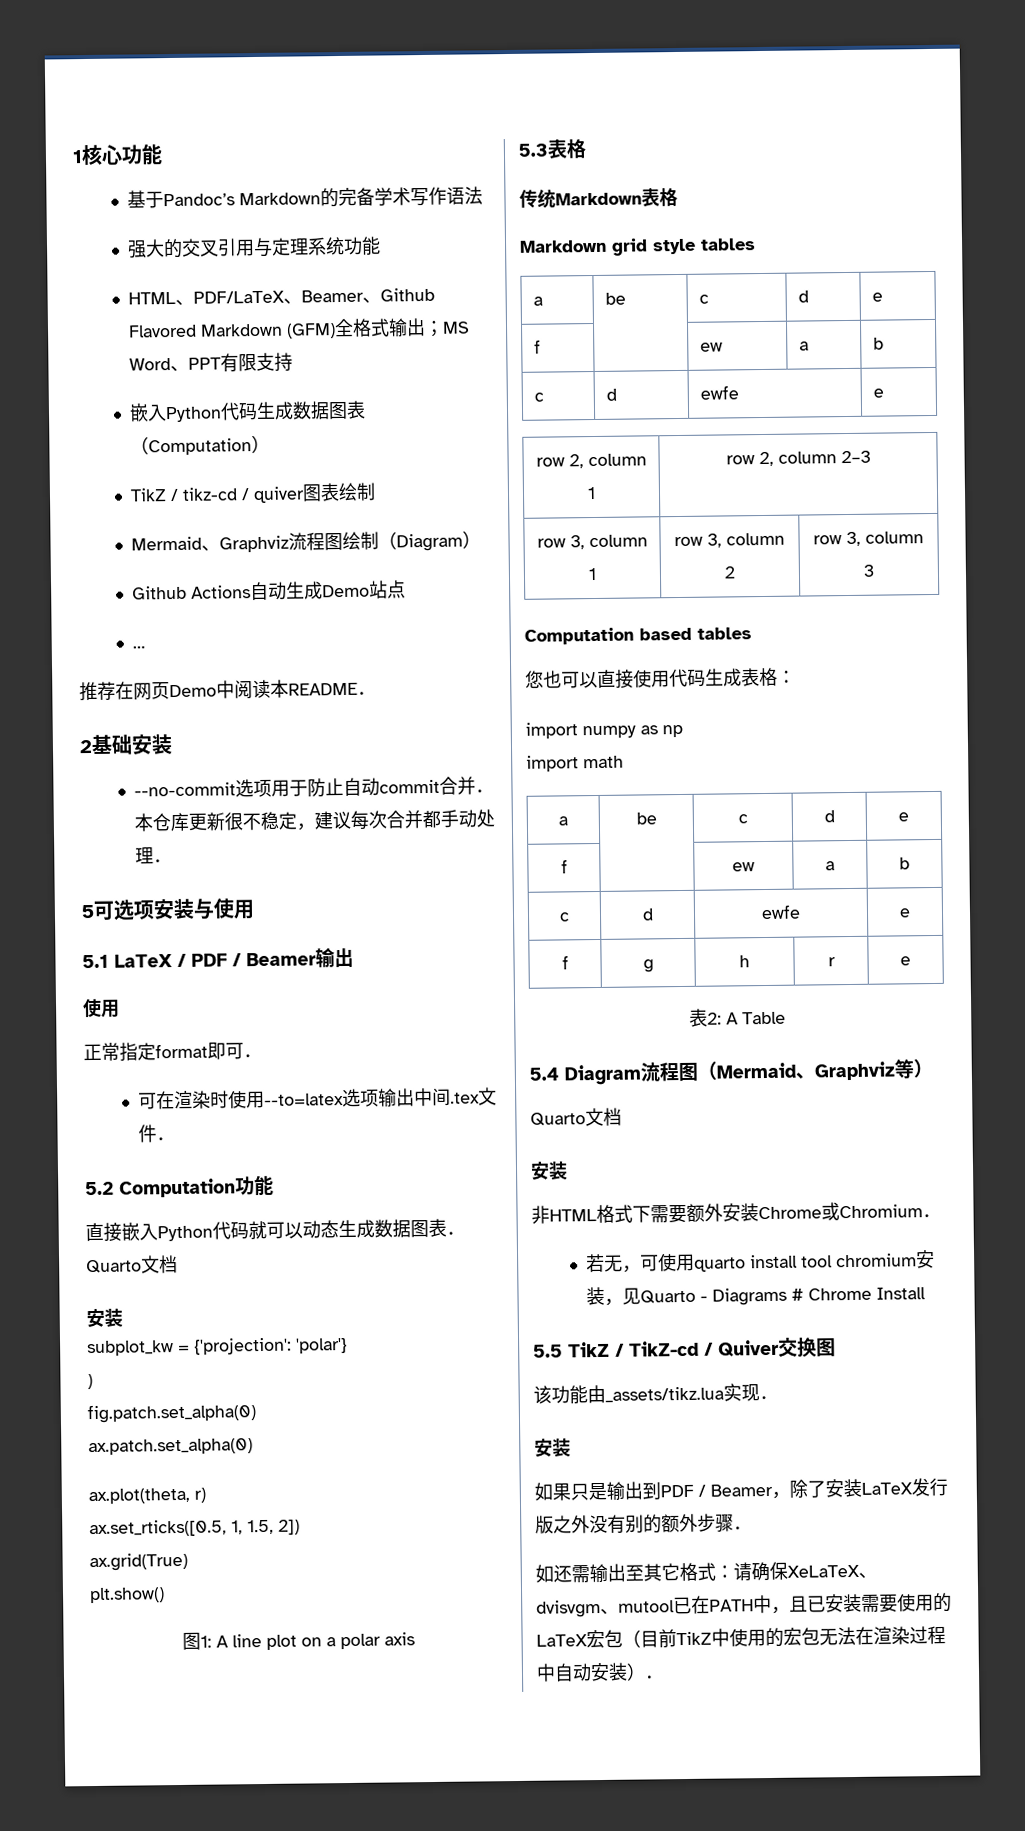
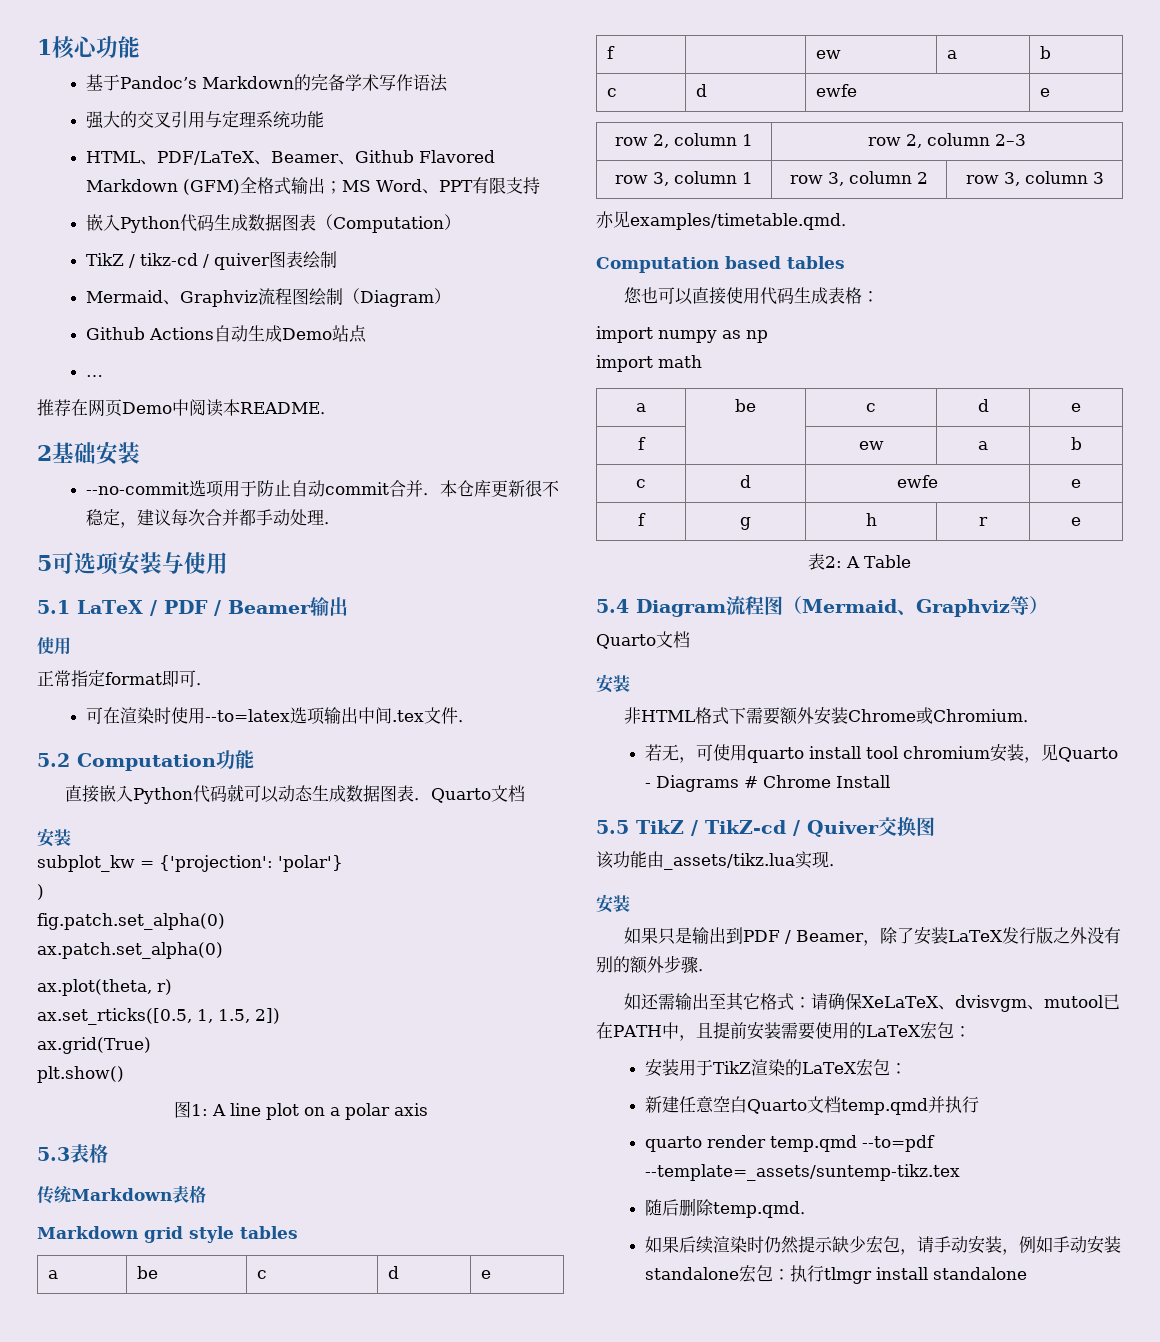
+ 亦见examples/timetable.qmd．
- 如还需输出至其它格式：请确保XeLaTeX、dvisvgm、mutool已在PATH中，且已安装需要使用的LaTeX宏包（目前TikZ中使用的宏包无法在渲染过程中自动安装）．
+ 如还需输出至其它格式：请确保XeLaTeX、dvisvgm、mutool已在PATH中，且提前安装需要使用的LaTeX宏包：
+ 安装用于TikZ渲染的LaTeX宏包：
+ 新建任意空白Quarto文档temp.qmd并执行
+ quarto render temp.qmd --to=pdf --template=_assets/suntemp-tikz.tex
+ 随后删除temp.qmd．
+ 如果后续渲染时仍然提示缺少宏包，请手动安装，例如手动安装standalone宏包：执行tlmgr install standalone

